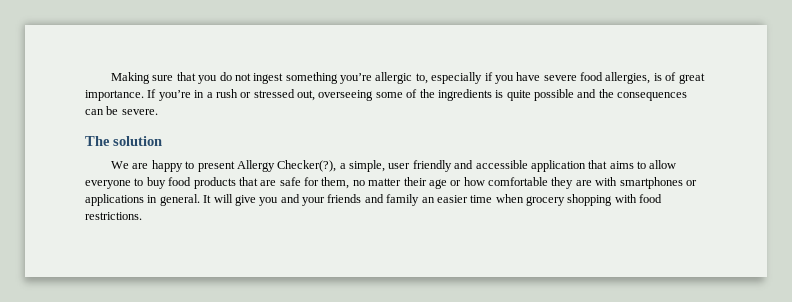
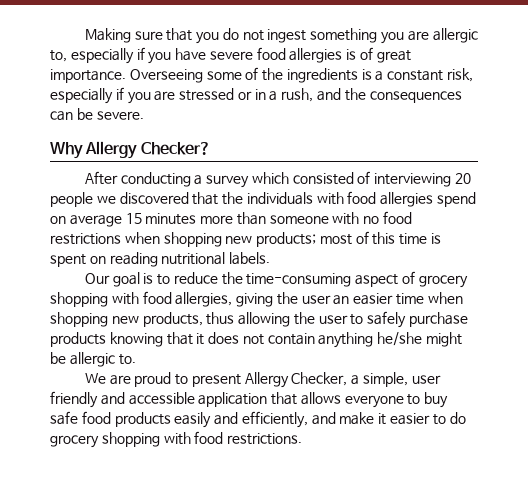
- Making sure that you do not ingest something you’re allergic to, especially if you have severe food allergies, is of great importance.
+ Making sure that you do not ingest something you are allergic to, especially if you have severe food allergies is of great importance.
- If you’re in a rush or stressed out, overseeing some of the ingredients is quite possible and the consequences can be severe.
+ Overseeing some of the ingredients is a constant risk, especially if you are stressed or in a rush, and the consequences can be severe.
- The solution
+ Why Allergy Checker?
+ After conducting a survey which consisted of interviewing 20 people we discovered that the individuals with food allergies spend on average 15 minutes more than someone with no food restrictions when shopping new products; most of this time is spent on reading nutritional labels.
+ Our goal is to reduce the time-consuming aspect of grocery shopping with food allergies, giving the user an easier time when shopping new products, thus allowing the user to safely purchase products knowing that it does not contain anything he/she might be allergic to.
- We are happy to present Allergy Checker(?), a simple, user friendly and accessible application that aims to allow everyone to buy food products that are safe for them, no matter their age or how comfortable they are with smartphones or applications in general. It will give you and your friends and family an easier time when grocery shopping with food restrictions.
+ We are proud to present Allergy Checker, a simple, user friendly and accessible application that allows everyone to buy safe food products easily and efficiently, and make it easier to do grocery shopping with food restrictions.

